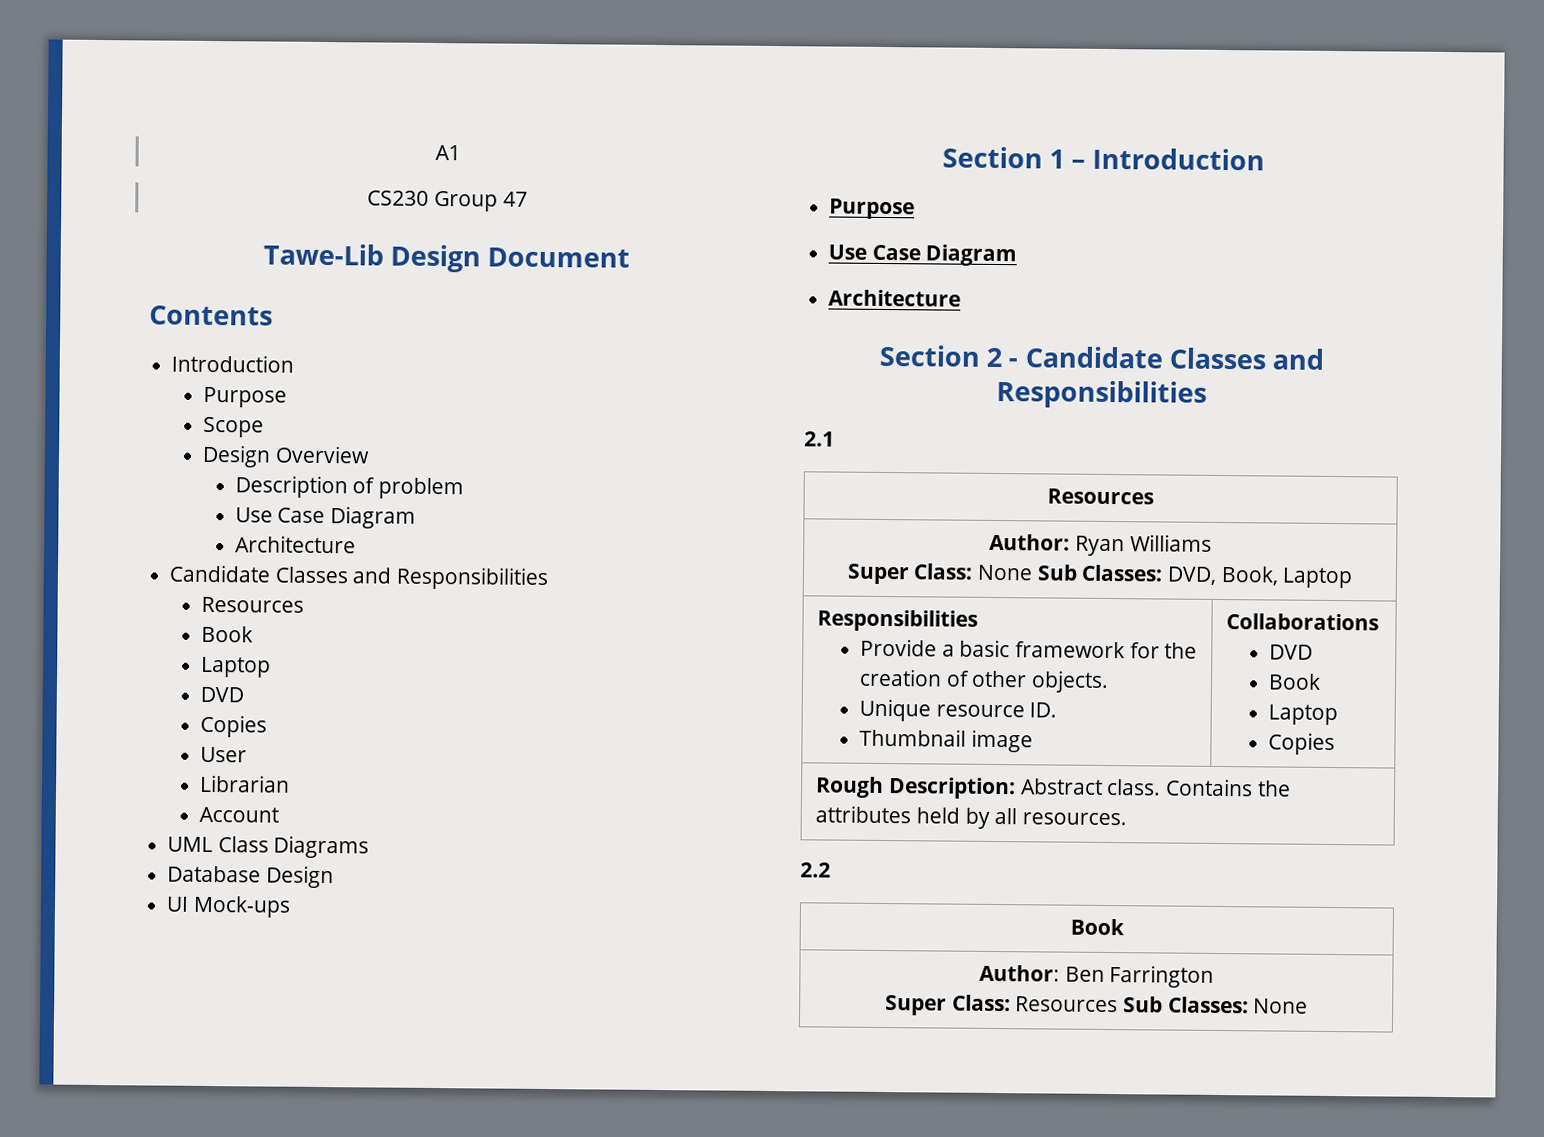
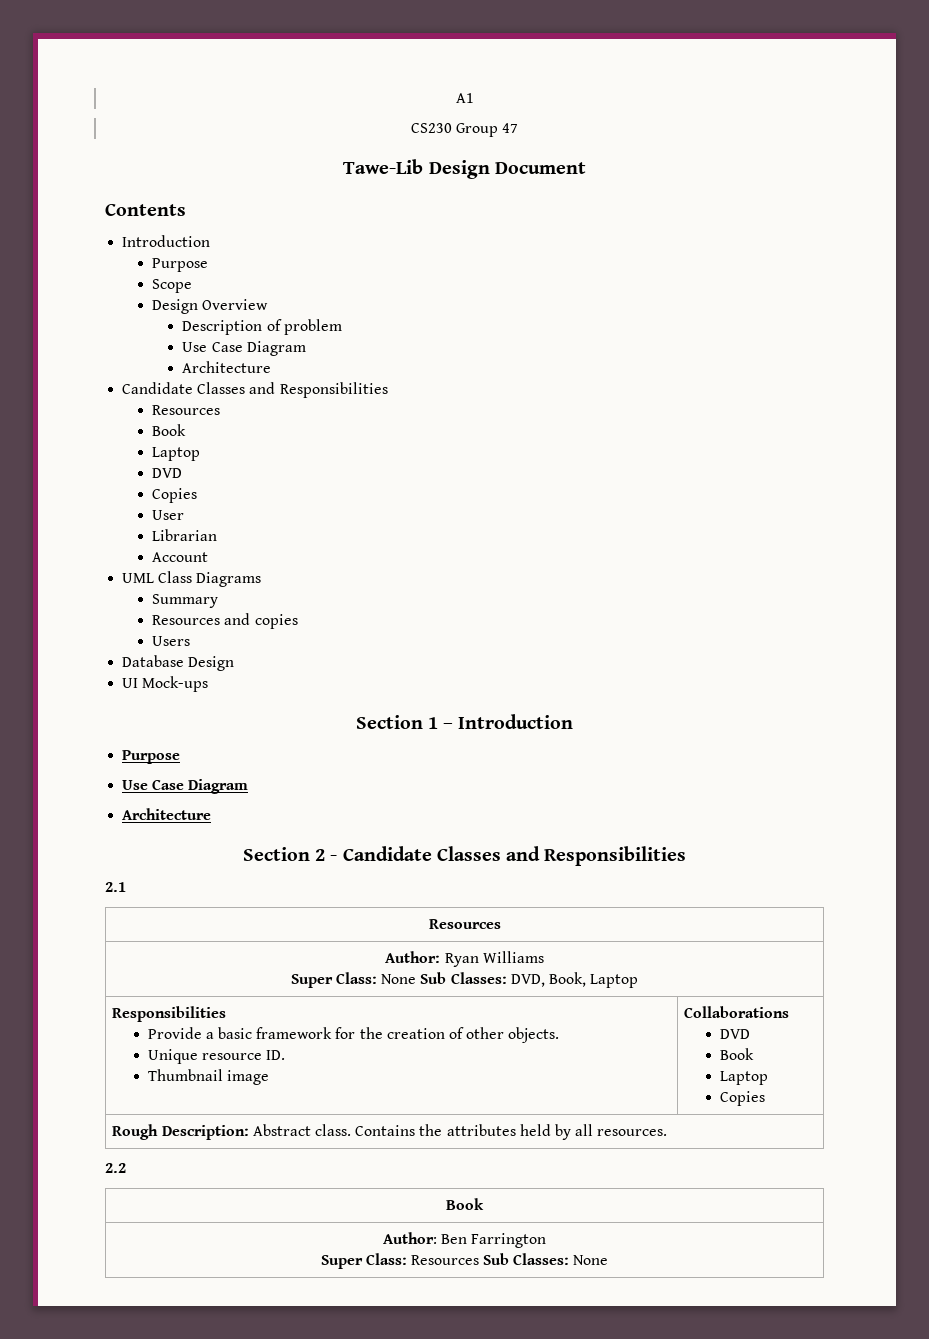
+ Summary
+ Resources and copies
+ Users

